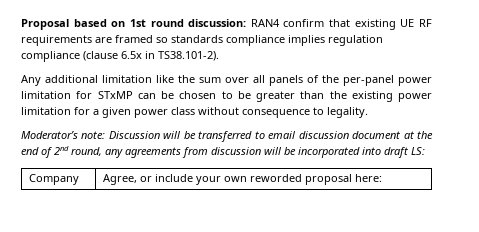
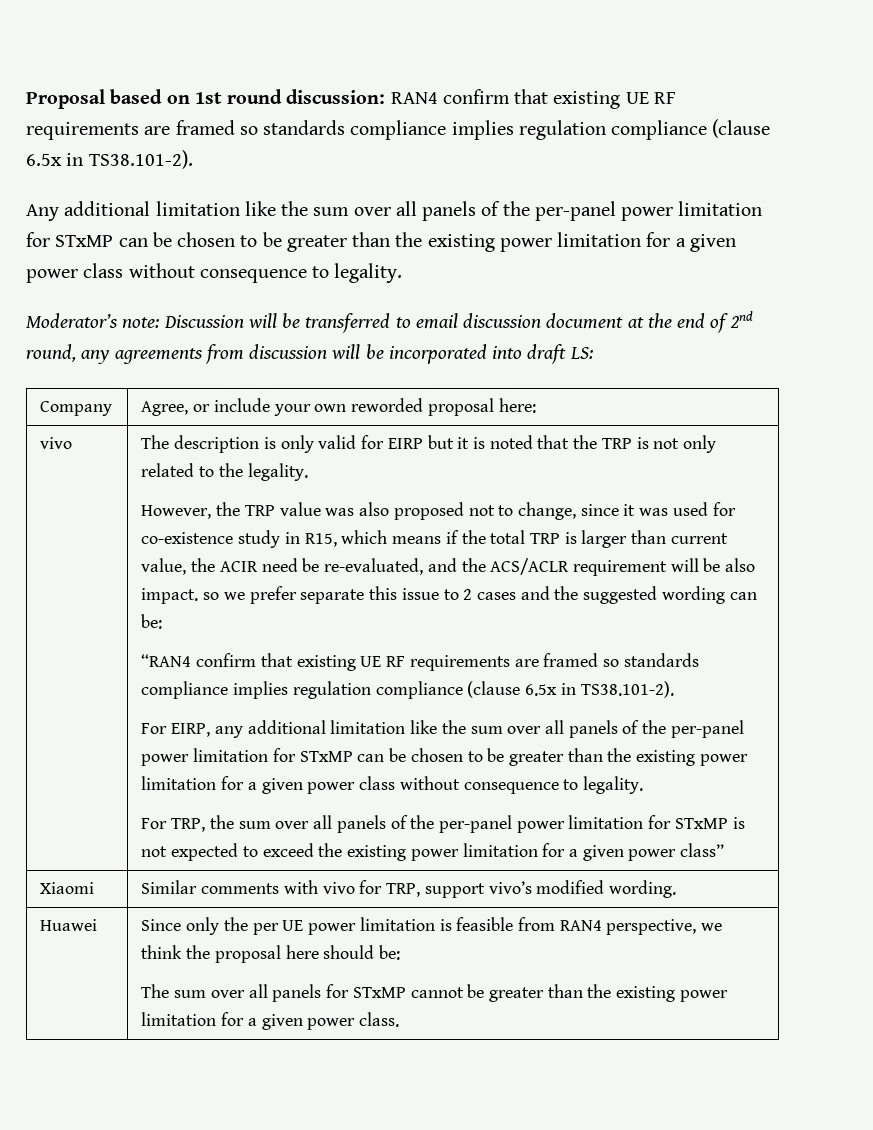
+ vivo | The description is only valid for EIRP but it is noted that the TRP is not only related to the legality.
+ However, the TRP value was also proposed not to change, since it was used for co-existence study in R15, which means if the total TRP is larger than current value, the ACIR need be re-evaluated, and the ACS/ACLR requirement will be also impact. so we prefer separate this issue to 2 cases and the suggested wording can be:
+ “RAN4 confirm that existing UE RF requirements are framed so standards compliance implies regulation compliance (clause 6.5x in TS38.101-2).
+ For EIRP, any additional limitation like the sum over all panels of the per-panel power limitation for STxMP can be chosen to be greater than the existing power limitation for a given power class without consequence to legality.
+ For TRP, the sum over all panels of the per-panel power limitation for STxMP is not expected to exceed the existing power limitation for a given power class”
+ Xiaomi | Similar comments with vivo for TRP, support vivo’s modified wording.
+ Huawei | Since only the per UE power limitation is feasible from RAN4 perspective, we think the proposal here should be:
+ The sum over all panels for STxMP cannot be greater than the existing power limitation for a given power class.

